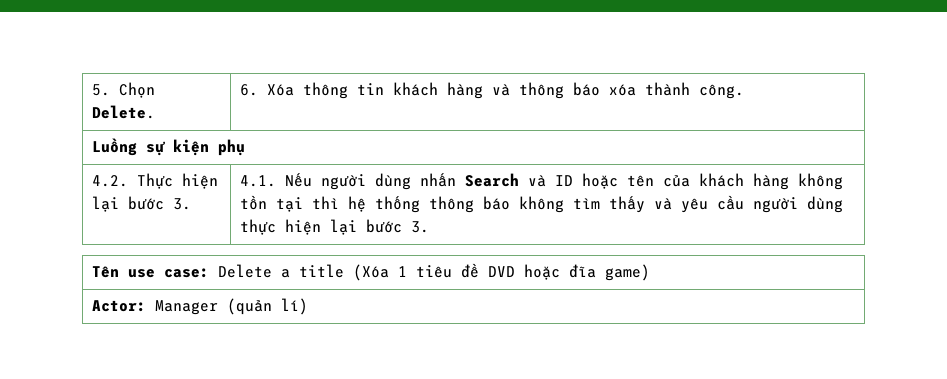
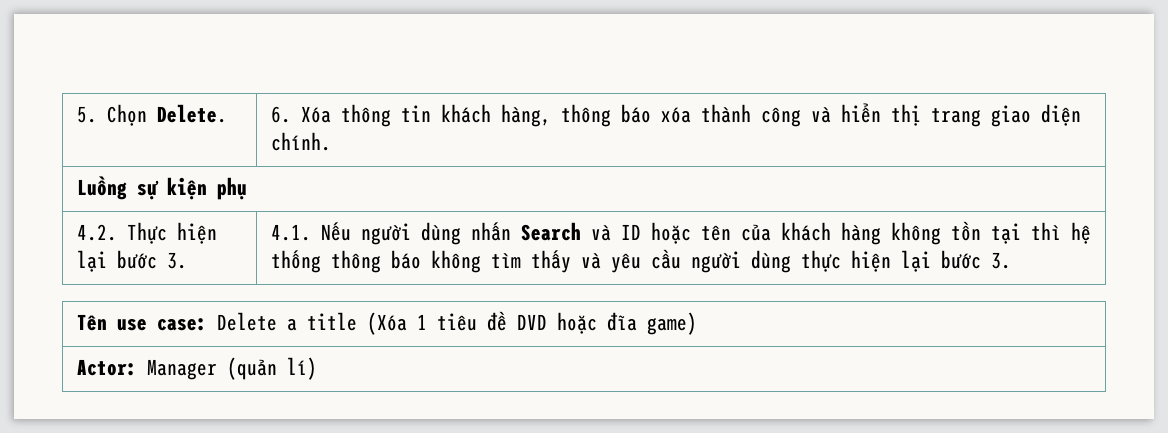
- 5. Chọn Delete. | 6. Xóa thông tin khách hàng và thông báo xóa thành công.
+ 5. Chọn Delete. | 6. Xóa thông tin khách hàng, thông báo xóa thành công và hiển thị trang giao diện chính.

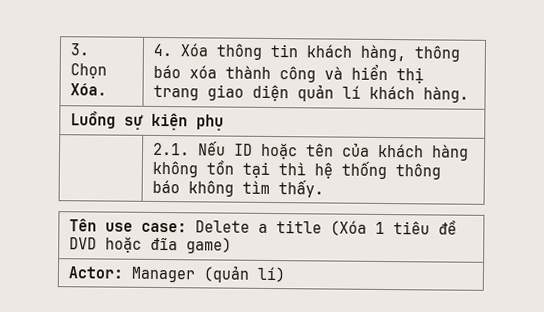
- 5. Chọn Delete. | 6. Xóa thông tin khách hàng, thông báo xóa thành công và hiển thị trang giao diện chính.
+ 3. Chọn Xóa. | 4. Xóa thông tin khách hàng, thông báo xóa thành công và hiển thị trang giao diện quản lí khách hàng.
- 4.2. Thực hiện lại bước 3. | 4.1. Nếu người dùng nhấn Search và ID hoặc tên của khách hàng không tồn tại thì hệ thống thông báo không tìm thấy và yêu cầu người dùng thực hiện lại bước 3.
+ | 2.1. Nếu ID hoặc tên của khách hàng không tồn tại thì hệ thống thông báo không tìm thấy.

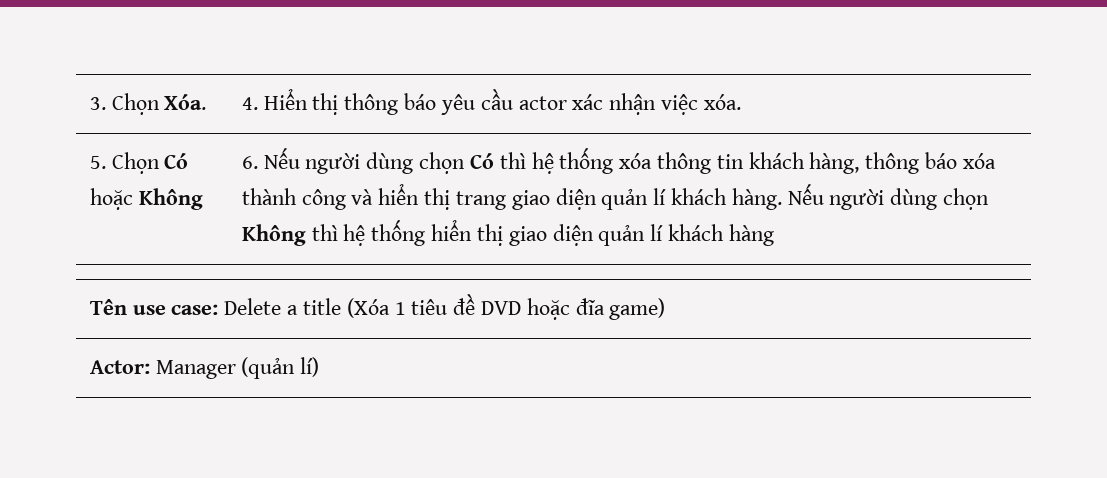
- 3. Chọn Xóa. | 4. Xóa thông tin khách hàng, thông báo xóa thành công và hiển thị trang giao diện quản lí khách hàng.
- Luồng sự kiện phụ
- | 2.1. Nếu ID hoặc tên của khách hàng không tồn tại thì hệ thống thông báo không tìm thấy.
+ 3. Chọn Xóa. | 4. Hiển thị thông báo yêu cầu actor xác nhận việc xóa.
+ 5. Chọn Có hoặc Không | 6. Nếu người dùng chọn Có thì hệ thống xóa thông tin khách hàng, thông báo xóa thành công và hiển thị trang giao diện quản lí khách hàng. Nếu người dùng chọn Không thì hệ thống hiển thị giao diện quản lí khách hàng

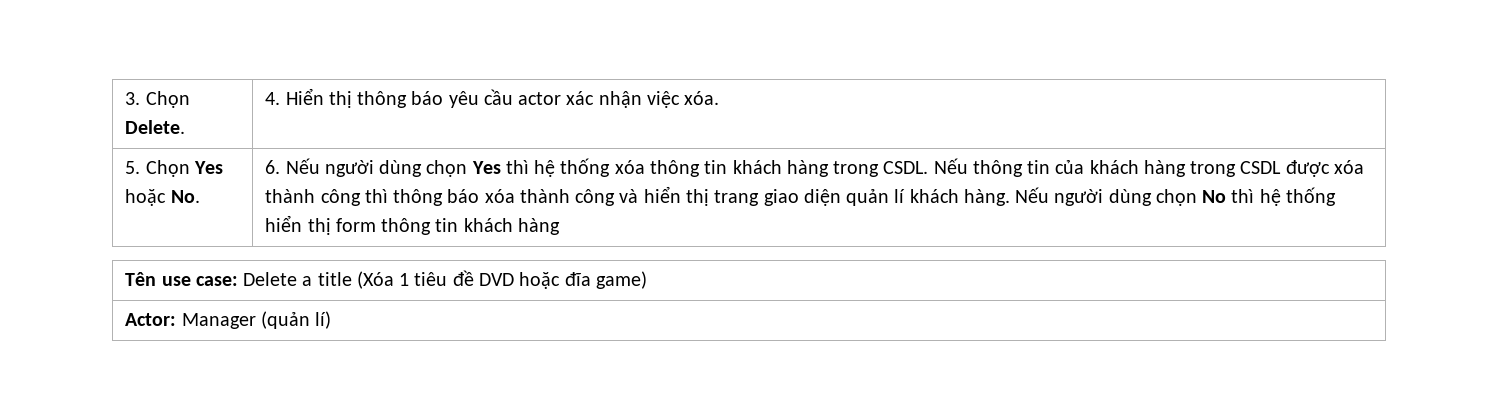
- 3. Chọn Xóa. | 4. Hiển thị thông báo yêu cầu actor xác nhận việc xóa.
+ 3. Chọn Delete. | 4. Hiển thị thông báo yêu cầu actor xác nhận việc xóa.
- 5. Chọn Có hoặc Không
+ 5. Chọn Yes hoặc No.
- 6. Nếu người dùng chọn Có thì hệ thống xóa thông tin khách hàng, thông báo xóa thành công và hiển thị trang giao diện quản lí khách hàng.
+ 6. Nếu người dùng chọn Yes thì hệ thống xóa thông tin khách hàng trong CSDL. Nếu thông tin của khách hàng trong CSDL được xóa thành công thì thông báo xóa thành công và hiển thị trang giao diện quản lí khách hàng.
- Nếu người dùng chọn Không thì hệ thống hiển thị giao diện quản lí khách hàng
+ Nếu người dùng chọn No thì hệ thống hiển thị form thông tin khách hàng

